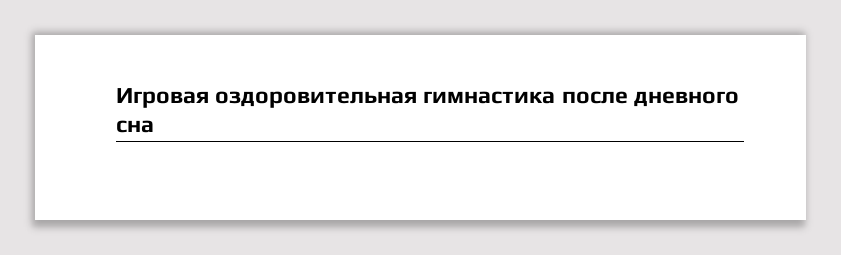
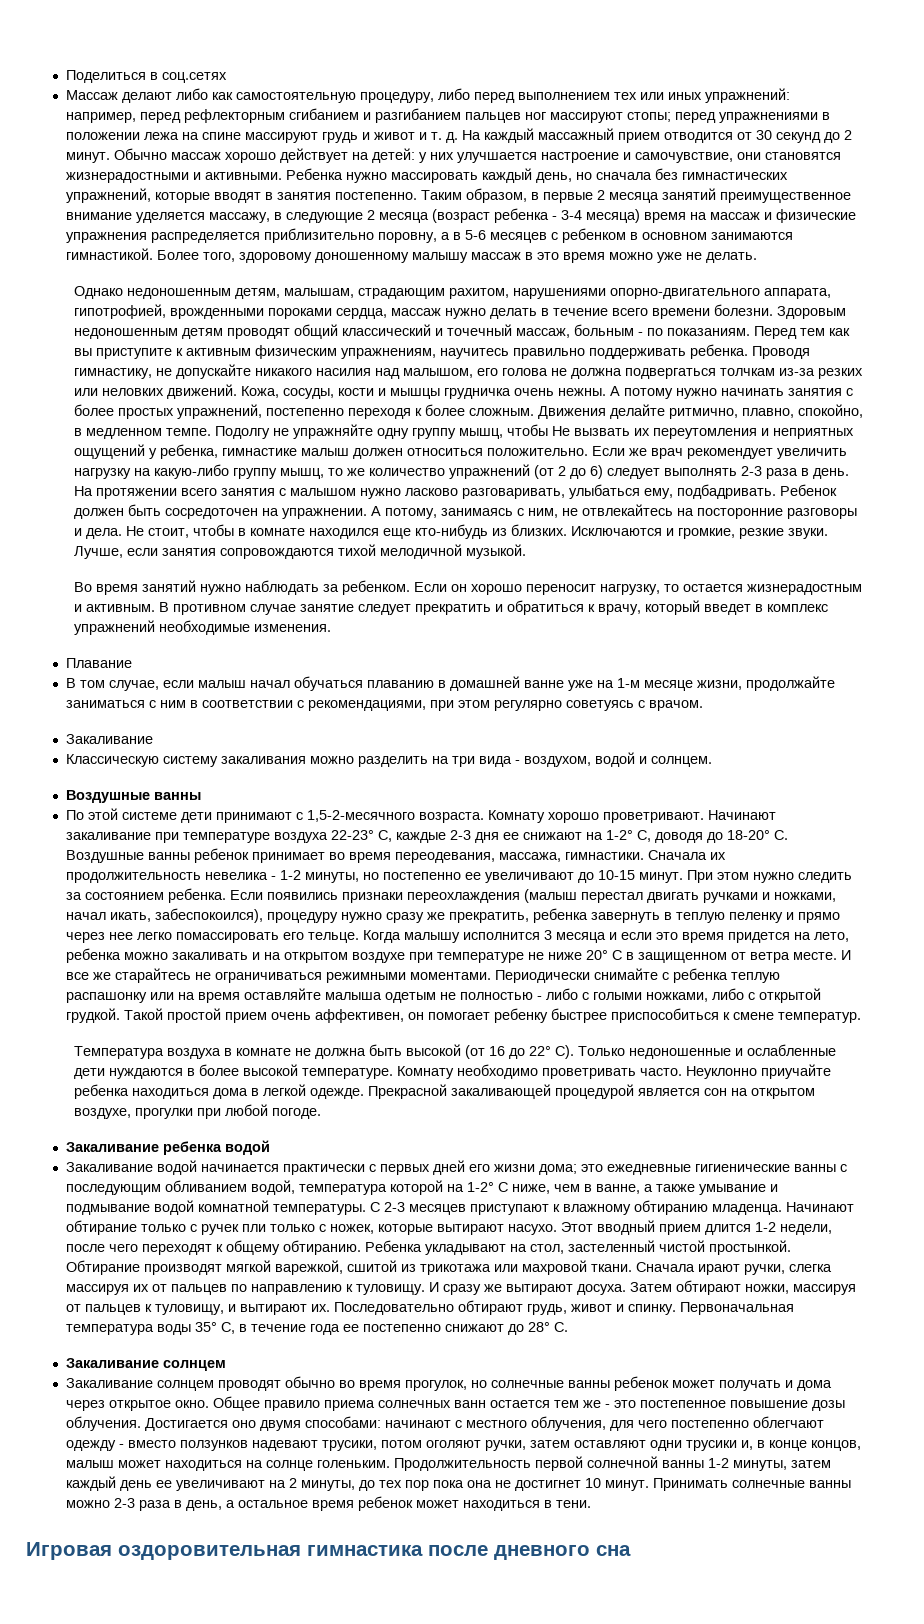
+ Поделиться в соц.сетях
+ Массаж делают либо как самостоятельную процедуру, либо перед выполнением тех или иных упражнений: например, перед рефлекторным сгибанием и разгибанием пальцев ног массируют стопы; перед упражнениями в положении лежа на спине массируют грудь и живот и т. д. На каждый массажный прием отводится от 30 секунд до 2 минут. Обычно массаж хорошо действует на детей: у них улучшается настроение и самочувствие, они становятся жизнерадостными и активными. Ребенка нужно массировать каждый день, но сначала без гимнастических упражнений, которые вводят в занятия постепенно. Таким образом, в первые 2 месяца занятий преимущественное внимание уделяется массажу, в следующие 2 месяца (возраст ребенка - 3-4 месяца) время на массаж и физические упражнения распределяется приблизительно поровну, а в 5-6 месяцев с ребенком в основном занимаются гимнастикой. Более того, здоровому доношенному малышу массаж в это время можно уже не делать.
+ Однако недоношенным детям, малышам, страдающим рахитом, нарушениями опорно-двигательного аппарата, гипотрофией, врожденными пороками сердца, массаж нужно делать в течение всего времени болезни. Здоровым недоношенным детям проводят общий классический и точечный массаж, больным - по показаниям. Перед тем как вы приступите к активным физическим упражнениям, научитесь правильно поддерживать ребенка. Проводя гимнастику, не допускайте никакого насилия над малышом, его голова не должна подвергаться толчкам из-за резких или неловких движений. Кожа, сосуды, кости и мышцы грудничка очень нежны. А потому нужно начинать занятия с более простых упражнений, постепенно переходя к более сложным. Движения делайте ритмично, плавно, спокойно, в медленном темпе. Подолгу не упражняйте одну группу мышц, чтобы Не вызвать их переутомления и неприятных ощущений у ребенка, гимнастике малыш должен относиться положительно. Если же врач рекомендует увеличить нагрузку на какую-либо группу мышц, то же количество упражнений (от 2 до 6) следует выполнять 2-3 раза в день. На протяжении всего занятия с малышом нужно ласково разговаривать, улыбаться ему, подбадривать. Ребенок должен быть сосредоточен на упражнении. А потому, занимаясь с ним, не отвлекайтесь на посторонние разговоры и дела. Не стоит, чтобы в комнате находился еще кто-нибудь из близких. Исключаются и громкие, резкие звуки. Лучше, если занятия сопровождаются тихой мелодичной музыкой.
+ Во время занятий нужно наблюдать за ребенком. Если он хорошо переносит нагрузку, то остается жизнерадостным и активным. В противном случае занятие следует прекратить и обратиться к врачу, который введет в комплекс упражнений необходимые изменения.
+ Плавание
+ В том случае, если малыш начал обучаться плаванию в домашней ванне уже на 1-м месяце жизни, продолжайте заниматься с ним в соответствии с рекомендациями, при этом регулярно советуясь с врачом.
+ Закаливание
+ Классическую систему закаливания можно разделить на три вида - воздухом, водой и солнцем.
+ Воздушные ванны
+ По этой системе дети принимают с 1,5-2-месячного возраста. Комнату хорошо проветривают. Начинают закаливание при температуре воздуха 22-23° С, каждые 2-3 дня ее снижают на 1-2° С, доводя до 18-20° С. Воздушные ванны ребенок принимает во время переодевания, массажа, гимнастики. Сначала их продолжительность невелика - 1-2 минуты, но постепенно ее увеличивают до 10-15 минут. При этом нужно следить за состоянием ребенка. Если появились признаки переохлаждения (малыш перестал двигать ручками и ножками, начал икать, забеспокоился), процедуру нужно сразу же прекратить, ребенка завернуть в теплую пеленку и прямо через нее легко помассировать его тельце. Когда малышу исполнится 3 месяца и если это время придется на лето, ребенка можно закаливать и на открытом воздухе при температуре не ниже 20° С в защищенном от ветра месте. И все же старайтесь не ограничиваться режимными моментами. Периодически снимайте с ребенка теплую распашонку или на время оставляйте малыша одетым не полностью - либо с голыми ножками, либо с открытой грудкой. Такой простой прием очень аффективен, он помогает ребенку быстрее приспособиться к смене температур.
+ Температура воздуха в комнате не должна быть высокой (от 16 до 22° С). Только недоношенные и ослабленные дети нуждаются в более высокой температуре. Комнату необходимо проветривать часто. Неуклонно приучайте ребенка находиться дома в легкой одежде. Прекрасной закаливающей процедурой является сон на открытом воздухе, прогулки при любой погоде.
+ Закаливание ребенка водой
+ Закаливание водой начинается практически с первых дней его жизни дома; это ежедневные гигиенические ванны с последующим обливанием водой, температура которой на 1-2° С ниже, чем в ванне, а также умывание и подмывание водой комнатной температуры. С 2-3 месяцев приступают к влажному обтиранию младенца. Начинают обтирание только с ручек пли только с ножек, которые вытирают насухо. Этот вводный прием длится 1-2 недели, после чего переходят к общему обтиранию. Ребенка укладывают на стол, застеленный чистой простынкой. Обтирание производят мягкой варежкой, сшитой из трикотажа или махровой ткани. Сначала ирают ручки, слегка массируя их от пальцев по направлению к туловищу. И сразу же вытирают досуха. Затем обтирают ножки, массируя от пальцев к туловищу, и вытирают их. Последовательно обтирают грудь, живот и спинку. Первоначальная температура воды 35° С, в течение года ее постепенно снижают до 28° С.
+ Закаливание солнцем
+ Закаливание солнцем проводят обычно во время прогулок, но солнечные ванны ребенок может получать и дома через открытое окно. Общее правило приема солнечных ванн остается тем же - это постепенное повышение дозы облучения. Достигается оно двумя способами: начинают с местного облучения, для чего постепенно облегчают одежду - вместо ползунков надевают трусики, потом оголяют ручки, затем оставляют одни трусики и, в конце концов, малыш может находиться на солнце голеньким. Продолжительность первой солнечной ванны 1-2 минуты, затем каждый день ее увеличивают на 2 минуты, до тех пор пока она не достигнет 10 минут. Принимать солнечные ванны можно 2-3 раза в день, а остальное время ребенок может находиться в тени.

